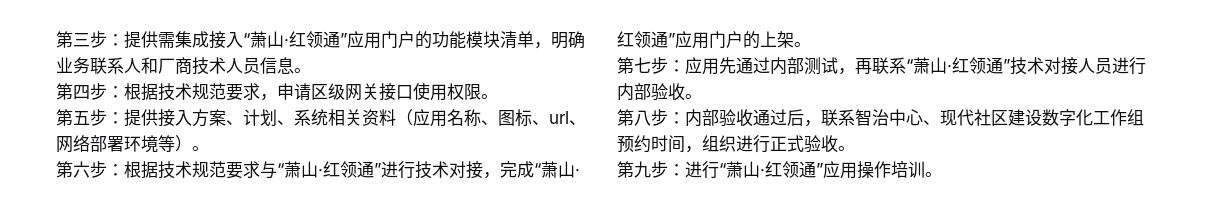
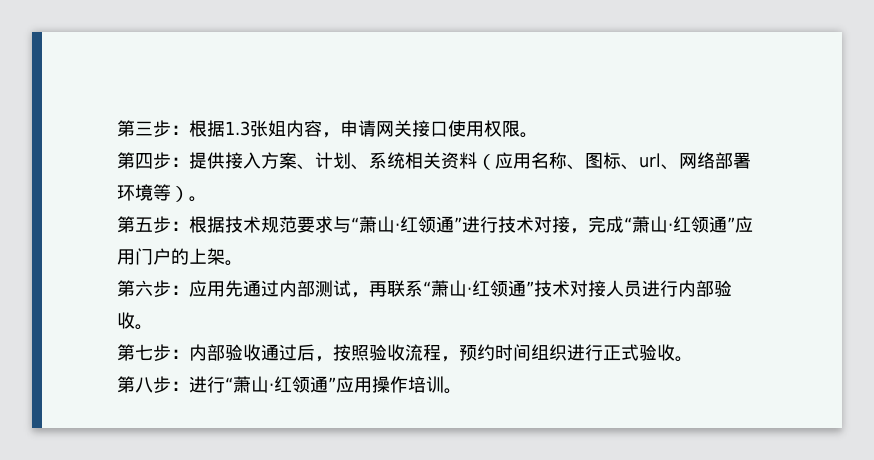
- 第三步：提供需集成接入“萧山·红领通”应用门户的功能模块清单，明确业务联系人和厂商技术人员信息。
- 第四步：根据技术规范要求，申请区级网关接口使用权限。
+ 第三步：根据1.3张姐内容，申请网关接口使用权限。
- 第五步：提供接入方案、计划、系统相关资料（应用名称、图标、url、网络部署环境等）。
+ 第四步：提供接入方案、计划、系统相关资料（应用名称、图标、url、网络部署环境等）。
- 第六步：根据技术规范要求与“萧山·红领通”进行技术对接，完成“萧山·红领通”应用门户的上架。
+ 第五步：根据技术规范要求与“萧山·红领通”进行技术对接，完成“萧山·红领通”应用门户的上架。
- 第七步：应用先通过内部测试，再联系“萧山·红领通”技术对接人员进行内部验收。
+ 第六步：应用先通过内部测试，再联系“萧山·红领通”技术对接人员进行内部验收。
- 第八步：内部验收通过后，联系智治中心、现代社区建设数字化工作组预约时间，组织进行正式验收。
+ 第七步：内部验收通过后，按照验收流程，预约时间组织进行正式验收。
- 第九步：进行“萧山·红领通”应用操作培训。
+ 第八步：进行“萧山·红领通”应用操作培训。

